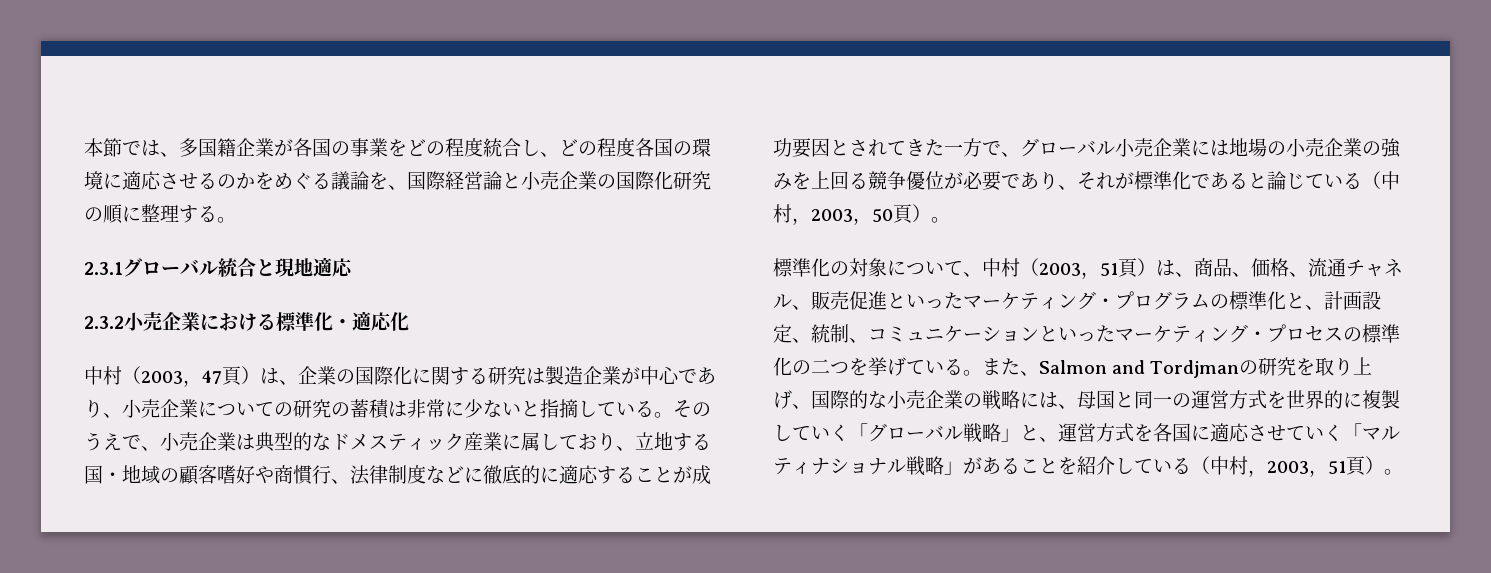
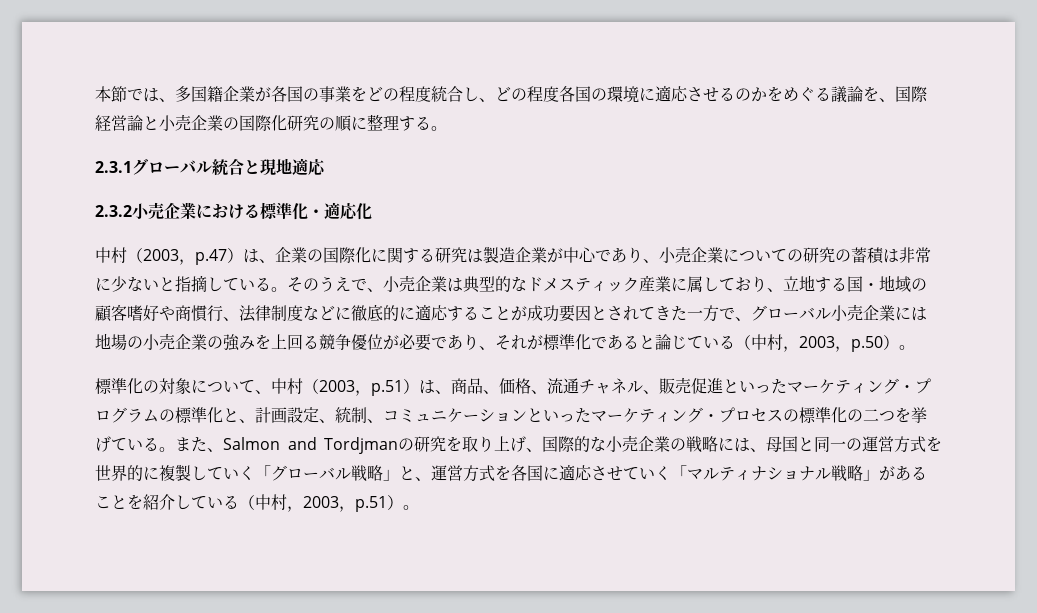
- 中村（2003，47頁）は、企業の国際化に関する研究は製造企業が中心であり、小売企業についての研究の蓄積は非常に少ないと指摘している。
+ 中村（2003，p.47）は、企業の国際化に関する研究は製造企業が中心であり、小売企業についての研究の蓄積は非常に少ないと指摘している。
- そのうえで、小売企業は典型的なドメスティック産業に属しており、立地する国・地域の顧客嗜好や商慣行、法律制度などに徹底的に適応することが成功要因とされてきた一方で、グローバル小売企業には地場の小売企業の強みを上回る競争優位が必要であり、それが標準化であると論じている（中村，2003，50頁）。
+ そのうえで、小売企業は典型的なドメスティック産業に属しており、立地する国・地域の顧客嗜好や商慣行、法律制度などに徹底的に適応することが成功要因とされてきた一方で、グローバル小売企業には地場の小売企業の強みを上回る競争優位が必要であり、それが標準化であると論じている（中村，2003，p.50）。
- 標準化の対象について、中村（2003，51頁）は、商品、価格、流通チャネル、販売促進といったマーケティング・プログラムの標準化と、計画設定、統制、コミュニケーションといったマーケティング・プロセスの標準化の二つを挙げている。
+ 標準化の対象について、中村（2003，p.51）は、商品、価格、流通チャネル、販売促進といったマーケティング・プログラムの標準化と、計画設定、統制、コミュニケーションといったマーケティング・プロセスの標準化の二つを挙げている。
- また、Salmon and Tordjmanの研究を取り上げ、国際的な小売企業の戦略には、母国と同一の運営方式を世界的に複製していく「グローバル戦略」と、運営方式を各国に適応させていく「マルティナショナル戦略」があることを紹介している（中村，2003，51頁）。
+ また、Salmon and Tordjmanの研究を取り上げ、国際的な小売企業の戦略には、母国と同一の運営方式を世界的に複製していく「グローバル戦略」と、運営方式を各国に適応させていく「マルティナショナル戦略」があることを紹介している（中村，2003，p.51）。

